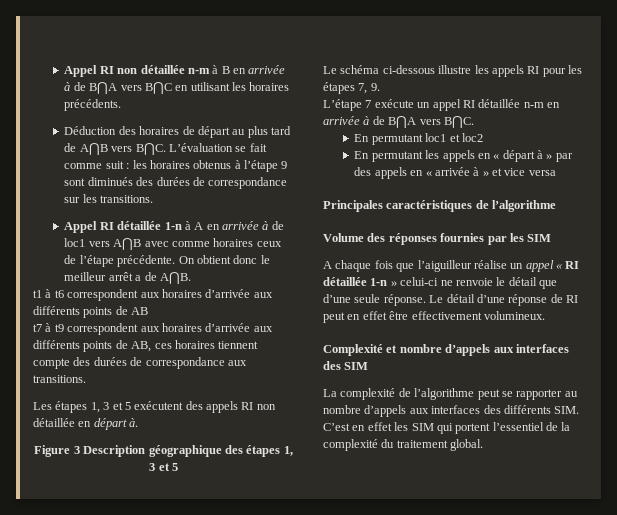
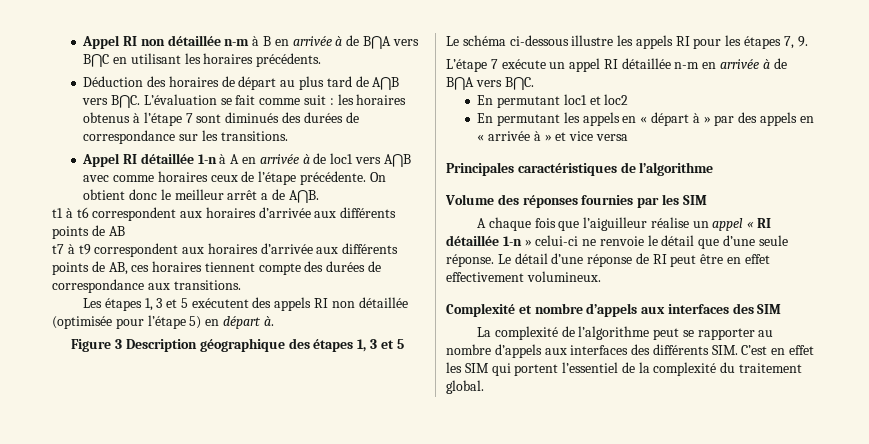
- Déduction des horaires de départ au plus tard de A⋂B vers B⋂C. L’évaluation se fait comme suit : les horaires obtenus à l’étape 9 sont diminués des durées de correspondance sur les transitions.
+ Déduction des horaires de départ au plus tard de A⋂B vers B⋂C. L’évaluation se fait comme suit : les horaires obtenus à l’étape 7 sont diminués des durées de correspondance sur les transitions.
- Les étapes 1, 3 et 5 exécutent des appels RI non détaillée en départ à.
+ Les étapes 1, 3 et 5 exécutent des appels RI non détaillée (optimisée pour l’étape 5) en départ à.
- Le détail d’une réponse de RI peut en effet être effectivement volumineux.
+ Le détail d’une réponse de RI peut être en effet effectivement volumineux.

